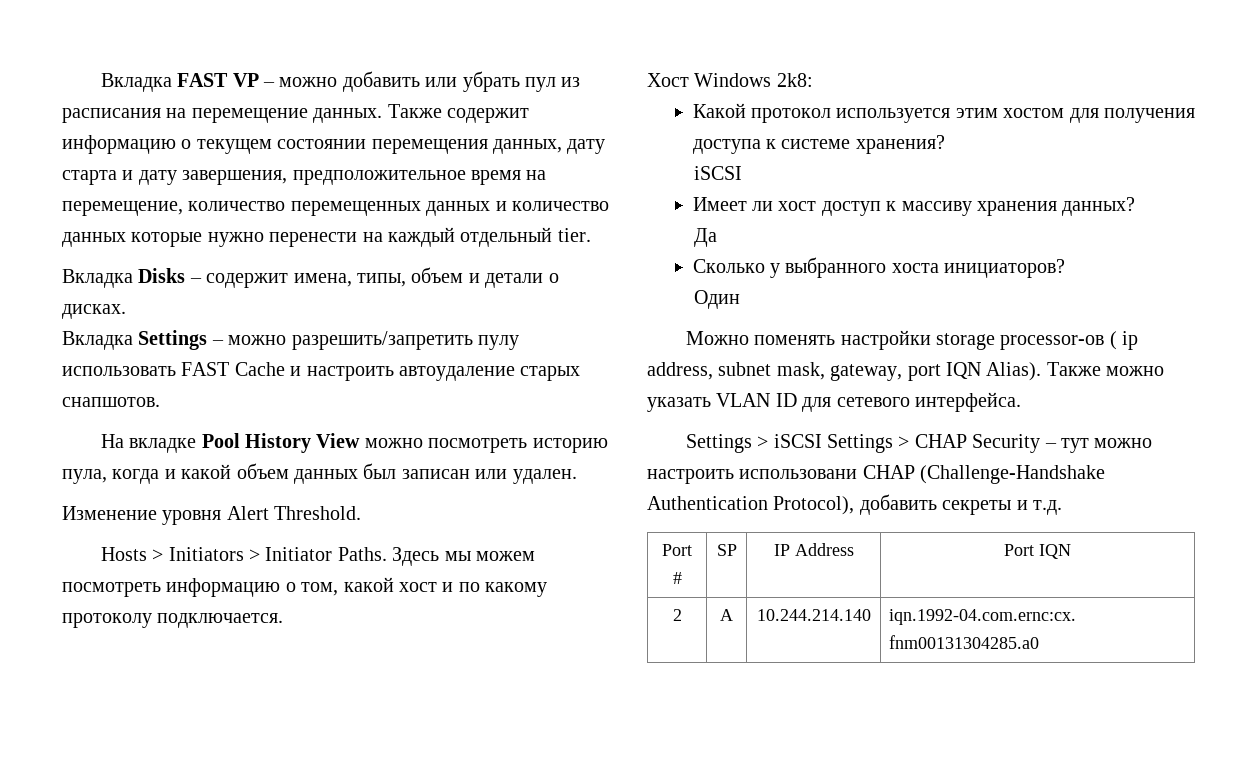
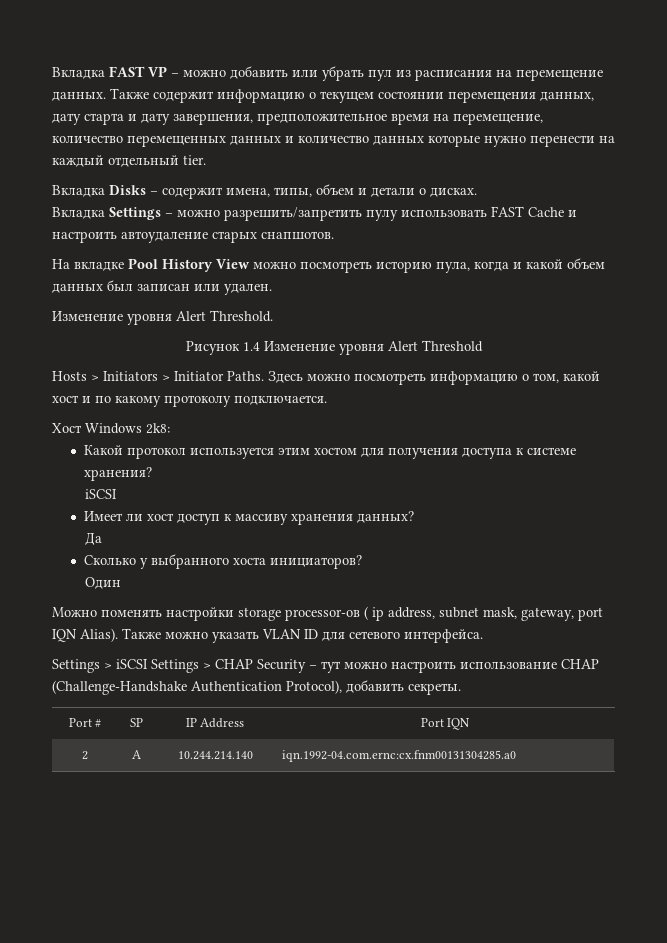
+ Рисунок 1.4 Изменение уровня Alert Threshold
- Здесь мы можем посмотреть информацию о том, какой хост и по какому протоколу подключается.
+ Здесь можно посмотреть информацию о том, какой хост и по какому протоколу подключается.
- Settings > iSCSI Settings > CHAP Security – тут можно настроить использовани CHAP (Challenge-Handshake Authentication Protocol), добавить секреты и т.д.
+ Settings > iSCSI Settings > CHAP Security – тут можно настроить использование CHAP (Challenge-Handshake Authentication Protocol), добавить секреты.

